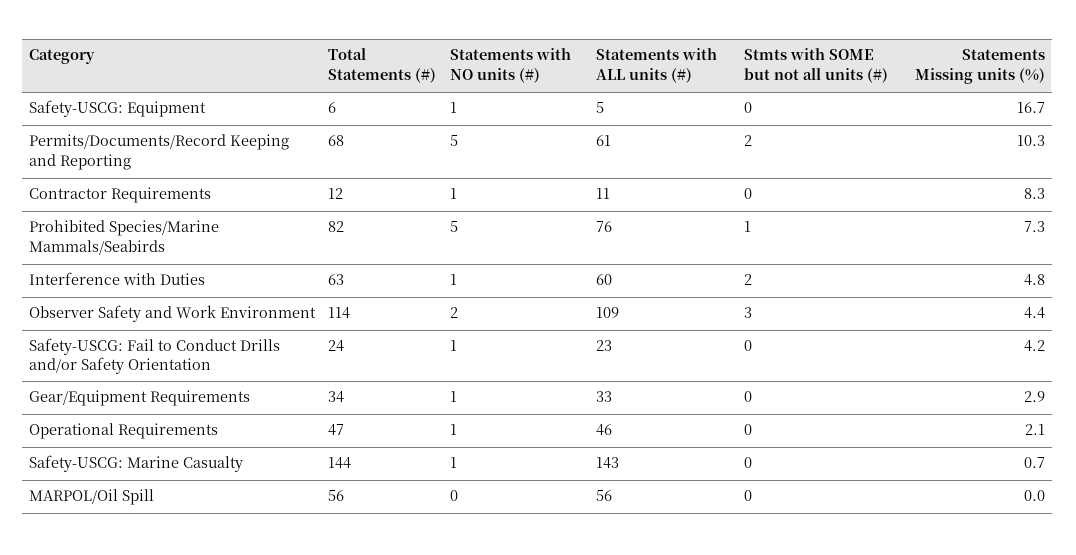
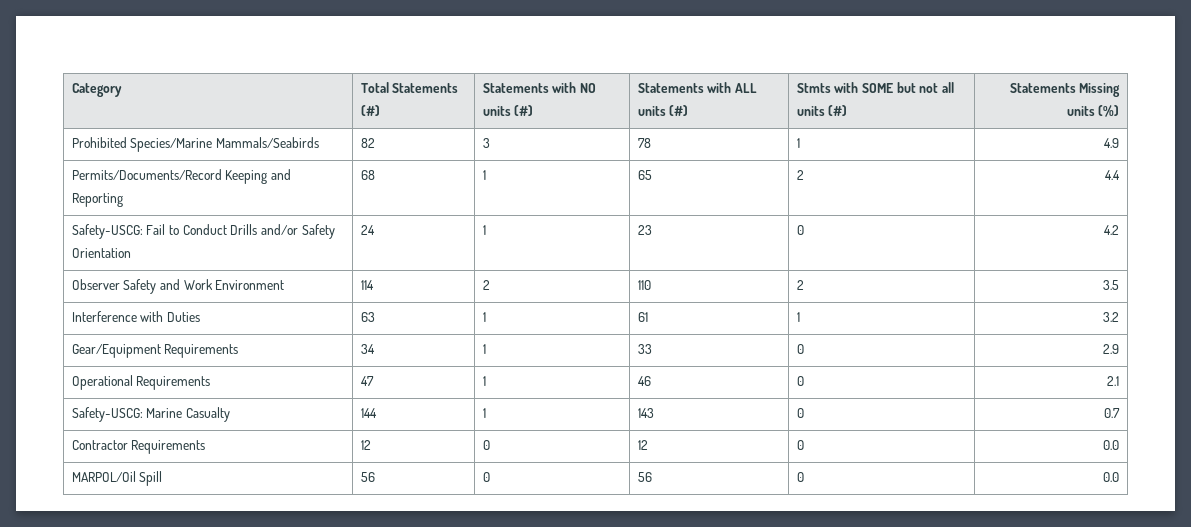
- Safety-USCG: Equipment | 6 | 1 | 5 | 0 | 16.7
+ Prohibited Species/Marine Mammals/Seabirds | 82 | 3 | 78 | 1 | 4.9
- Permits/Documents/Record Keeping and Reporting | 68 | 5 | 61 | 2 | 10.3
- Contractor Requirements | 12 | 1 | 11 | 0 | 8.3
- Prohibited Species/Marine Mammals/Seabirds | 82 | 5 | 76 | 1 | 7.3
- Interference with Duties | 63 | 1 | 60 | 2 | 4.8
- Observer Safety and Work Environment | 114 | 2 | 109 | 3 | 4.4
+ Permits/Documents/Record Keeping and Reporting | 68 | 1 | 65 | 2 | 4.4
+ Observer Safety and Work Environment | 114 | 2 | 110 | 2 | 3.5
+ Interference with Duties | 63 | 1 | 61 | 1 | 3.2
+ Contractor Requirements | 12 | 0 | 12 | 0 | 0.0

